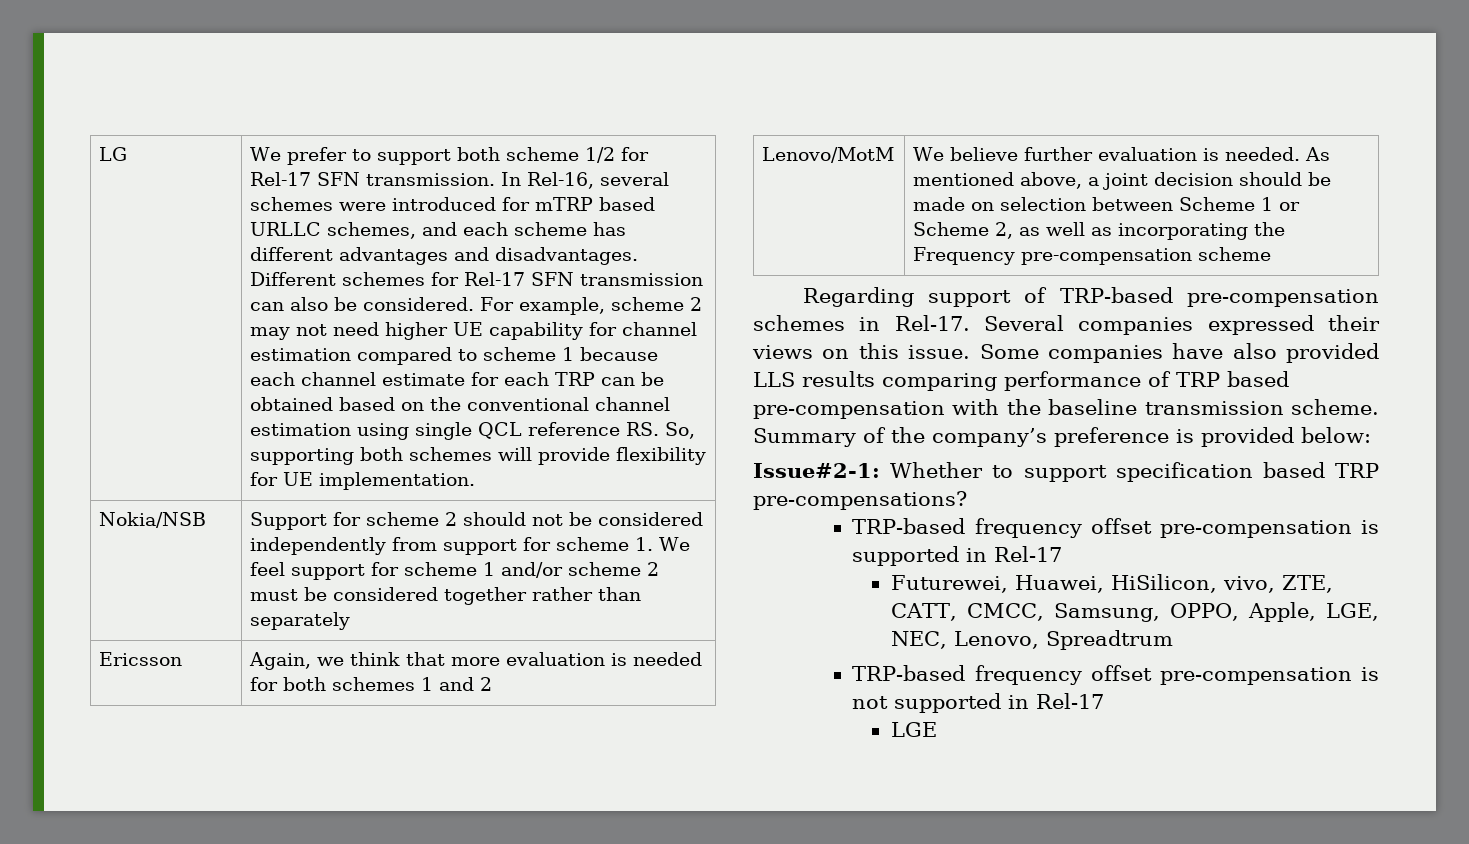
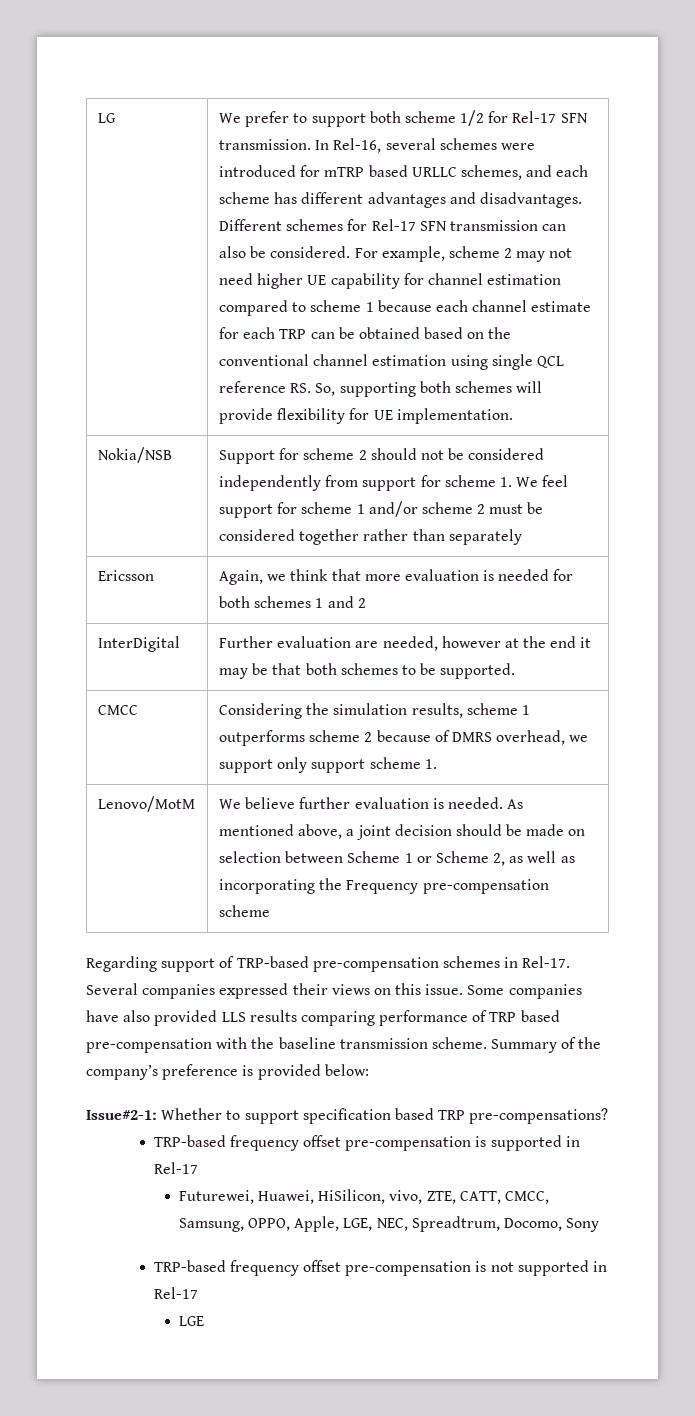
+ InterDigital | Further evaluation are needed, however at the end it may be that both schemes to be supported.
+ CMCC | Considering the simulation results, scheme 1 outperforms scheme 2 because of DMRS overhead, we support only support scheme 1.
- Futurewei, Huawei, HiSilicon, vivo, ZTE, CATT, CMCC, Samsung, OPPO, Apple, LGE, NEC, Lenovo, Spreadtrum
+ Futurewei, Huawei, HiSilicon, vivo, ZTE, CATT, CMCC, Samsung, OPPO, Apple, LGE, NEC, Spreadtrum, Docomo, Sony

